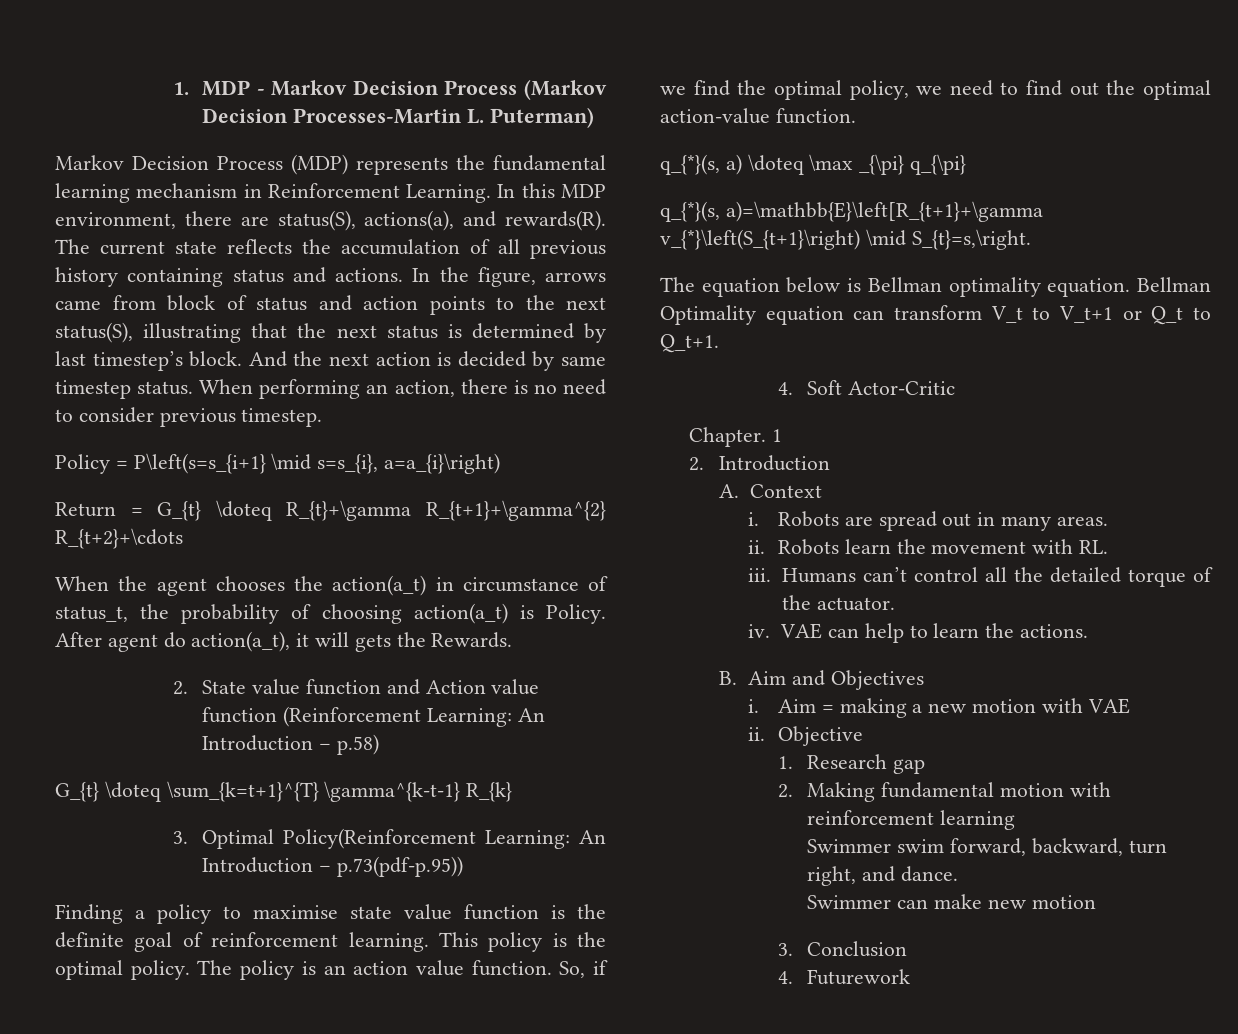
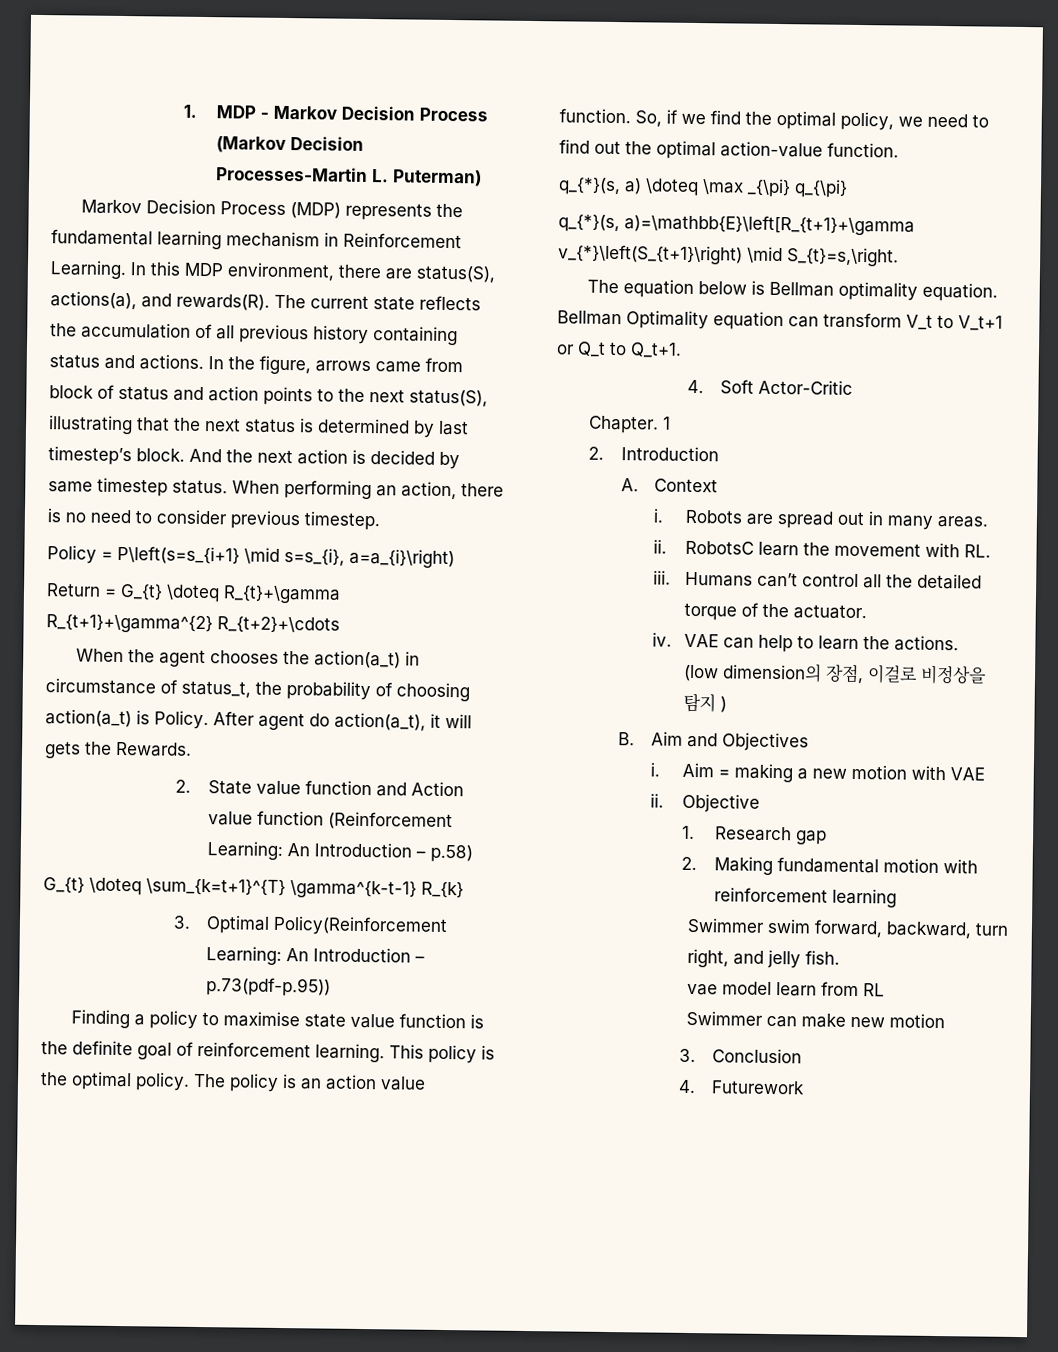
- Robots learn the movement with RL.
+ RobotsC learn the movement with RL.
+ (low dimension의 장점, 이걸로 비정상을 탐지 )
- Swimmer swim forward, backward, turn right, and dance.
+ Swimmer swim forward, backward, turn right, and jelly fish.
+ vae model learn from RL

